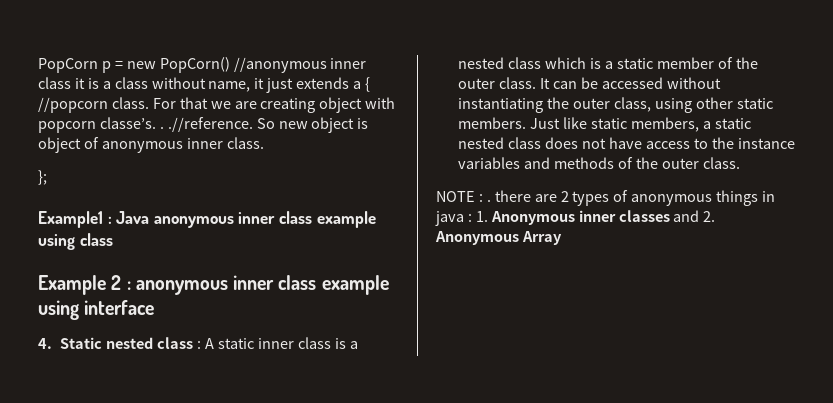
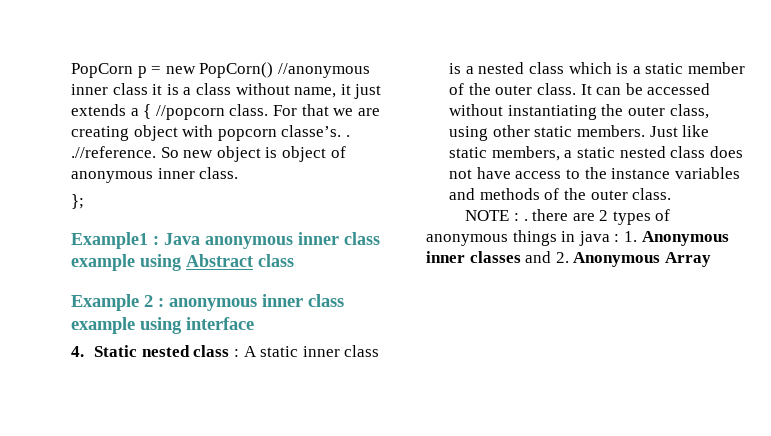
- Example1 : Java anonymous inner class example using class
+ Example1 : Java anonymous inner class example using Abstract class

